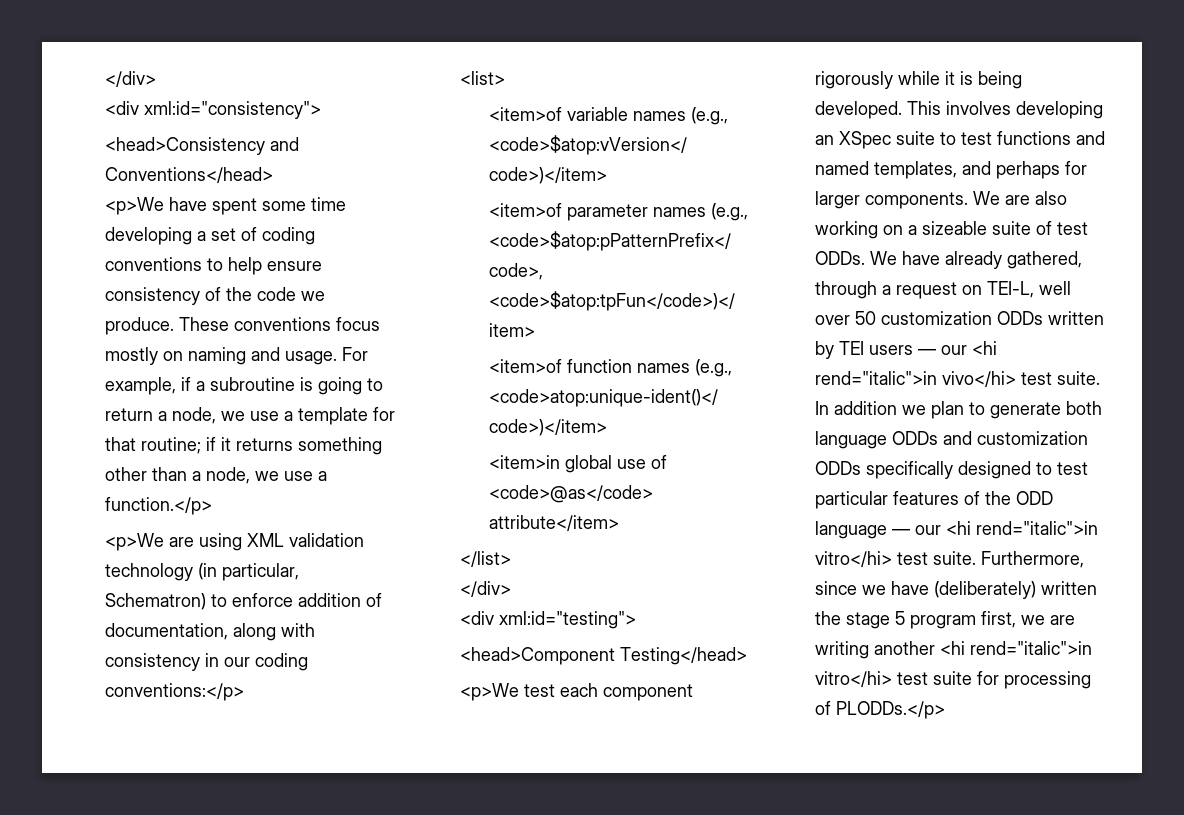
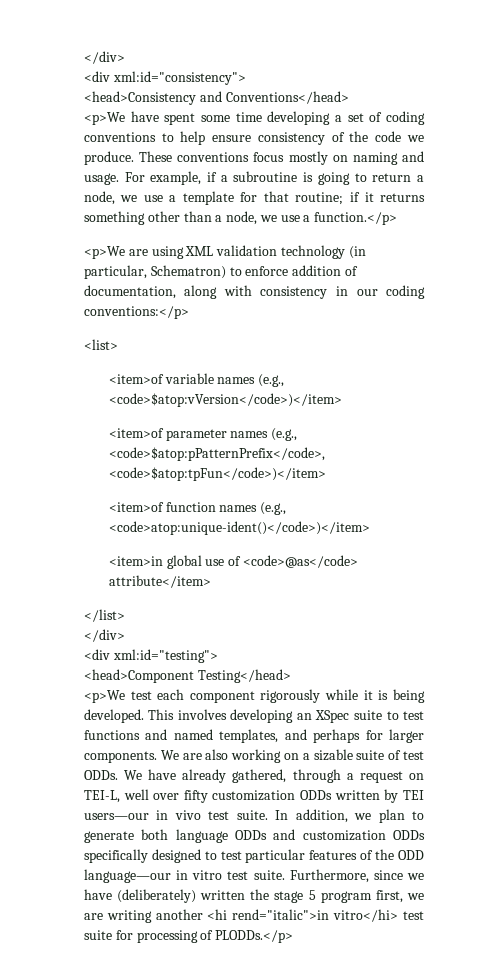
- We are also working on a sizeable suite of test ODDs.
+ We are also working on a sizable suite of test ODDs.
- We have already gathered, through a request on TEI-L, well over 50 customization ODDs written by TEI users — our <hi rend="italic">in vivo</hi> test suite.
+ We have already gathered, through a request on TEI-L, well over fifty customization ODDs written by TEI users—our in vivo test suite.
- In addition we plan to generate both language ODDs and customization ODDs specifically designed to test particular features of the ODD language — our <hi rend="italic">in vitro</hi> test suite.
+ In addition, we plan to generate both language ODDs and customization ODDs specifically designed to test particular features of the ODD language—our in vitro test suite.

